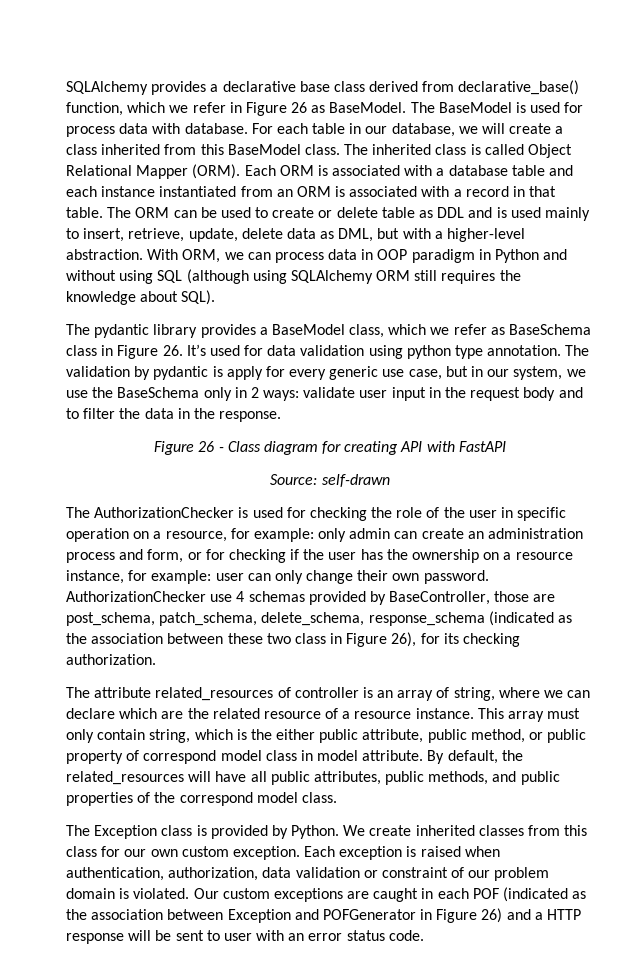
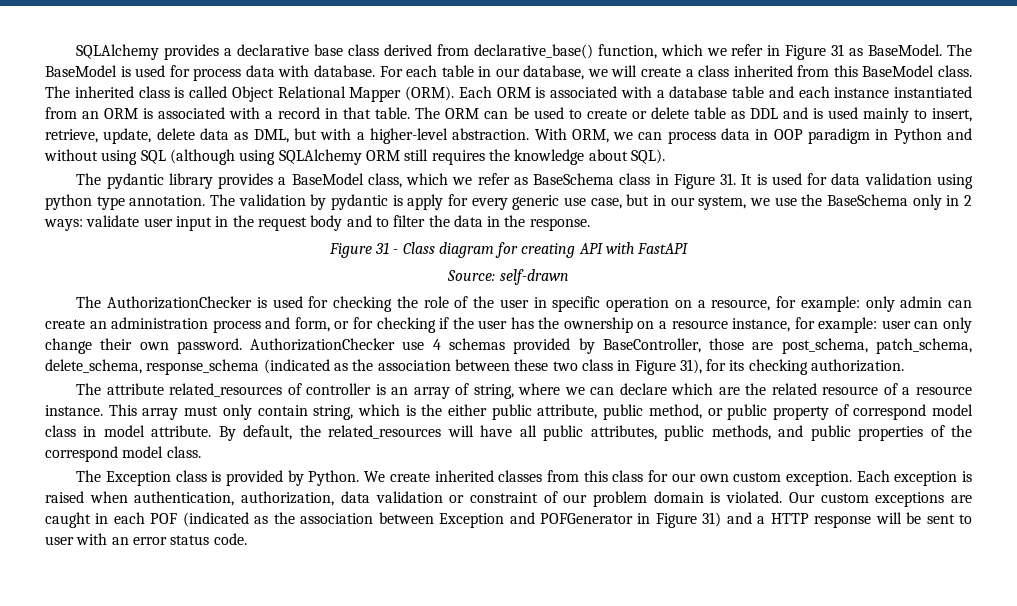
- SQLAlchemy provides a declarative base class derived from declarative_base() function, which we refer in Figure 26 as BaseModel.
+ SQLAlchemy provides a declarative base class derived from declarative_base() function, which we refer in Figure 31 as BaseModel.
- The pydantic library provides a BaseModel class, which we refer as BaseSchema class in Figure 26. It’s used for data validation using python type annotation.
+ The pydantic library provides a BaseModel class, which we refer as BaseSchema class in Figure 31. It is used for data validation using python type annotation.
- Figure 26 - Class diagram for creating API with FastAPI
+ Figure 31 - Class diagram for creating API with FastAPI
- AuthorizationChecker use 4 schemas provided by BaseController, those are post_schema, patch_schema, delete_schema, response_schema (indicated as the association between these two class in Figure 26), for its checking authorization.
+ AuthorizationChecker use 4 schemas provided by BaseController, those are post_schema, patch_schema, delete_schema, response_schema (indicated as the association between these two class in Figure 31), for its checking authorization.
- Our custom exceptions are caught in each POF (indicated as the association between Exception and POFGenerator in Figure 26) and a HTTP response will be sent to user with an error status code.
+ Our custom exceptions are caught in each POF (indicated as the association between Exception and POFGenerator in Figure 31) and a HTTP response will be sent to user with an error status code.

